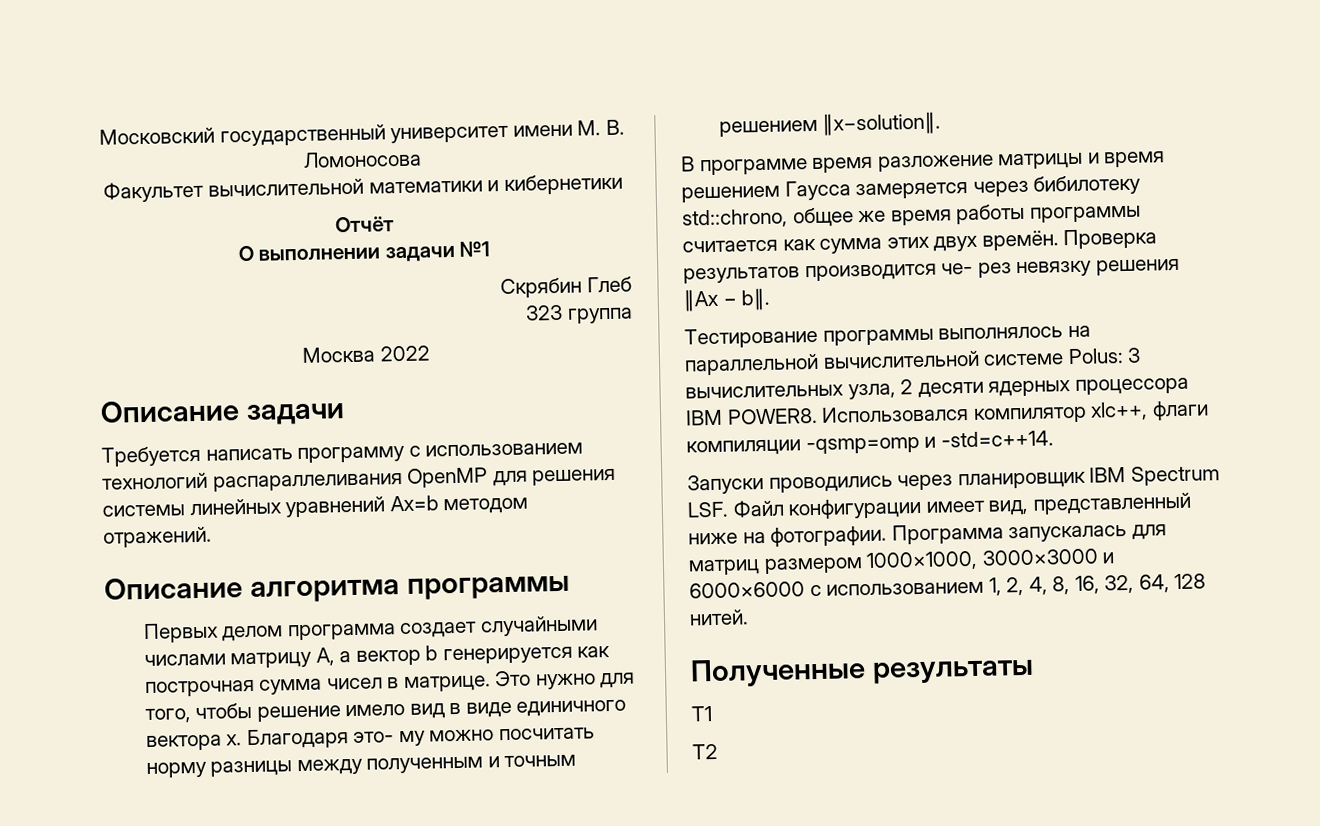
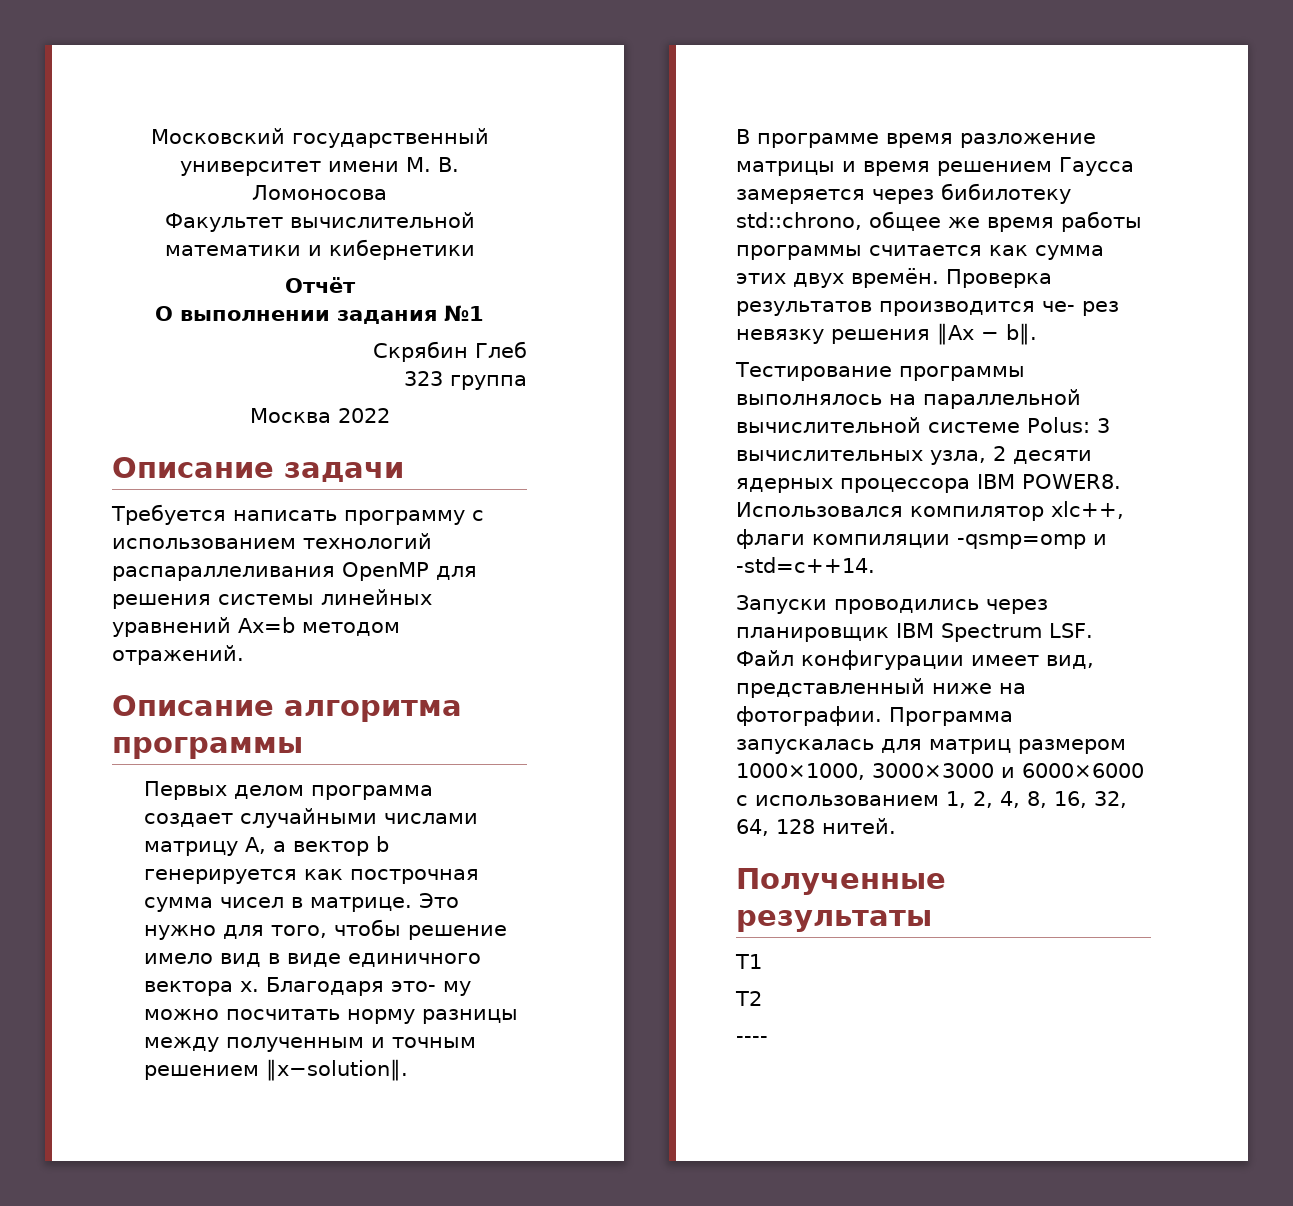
- О выполнении задачи №1
+ О выполнении задания №1
+ ----

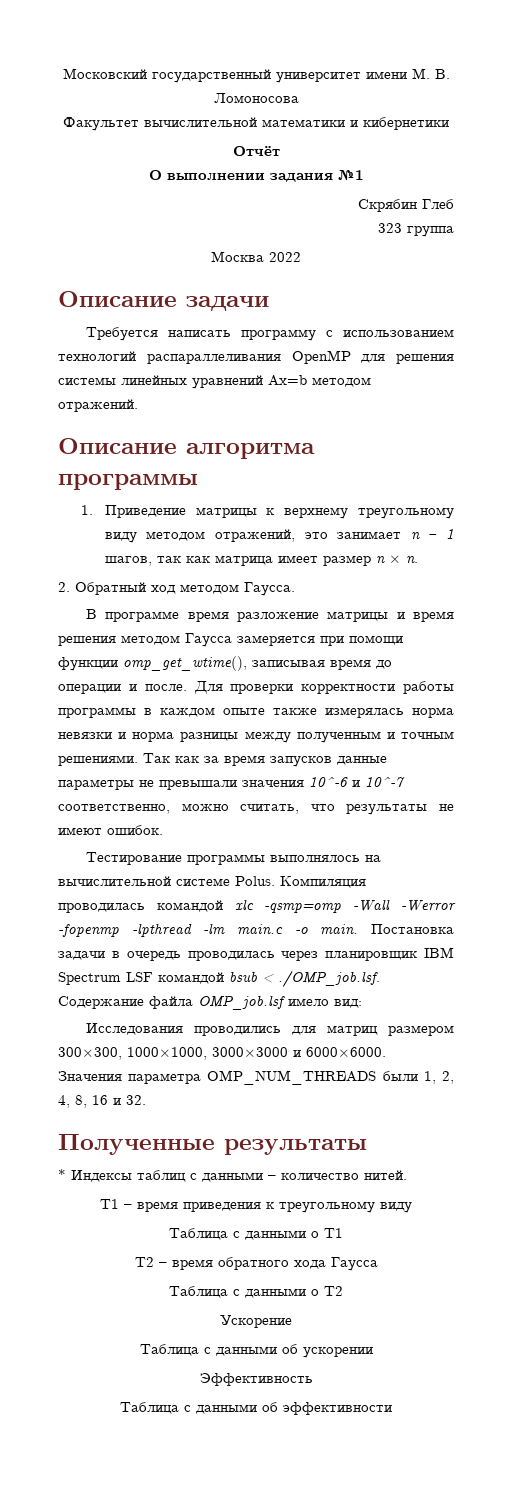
- Первых делом программа создает случайными числами матрицу A, а вектор b генерируется как построчная сумма чисел в матрице. Это нужно для того, чтобы решение имело вид в виде единичного вектора x. Благодаря это- му можно посчитать норму разницы между полученным и точным решением ∥x−solution∥.
+ 1. Приведение матрицы к верхнему треугольному виду методом отражений, это занимает n – 1 шагов, так как матрица имеет размер n × n.
+ 2. Обратный ход методом Гаусса.
- В программе время разложение матрицы и время решением Гаусса замеряется через бибилотеку std::chrono, общее же время работы программы считается как сумма этих двух времён. Проверка результатов производится че- рез невязку решения ∥Ax − b∥.
+ В программе время разложение матрицы и время решения методом Гаусса замеряется при помощи функции omp_get_wtime(), записывая время до операции и после. Для проверки корректности работы программы в каждом опыте также измерялась норма невязки и норма разницы между полученным и точным решениями. Так как за время запусков данные параметры не превышали значения 10^-6 и 10^-7 соответственно, можно считать, что результаты не имеют ошибок.
- Тестирование программы выполнялось на параллельной вычислительной системе Polus: 3 вычислительных узла, 2 десяти ядерных процессора IBM POWER8. Использовался компилятор xlc++, флаги компиляции -qsmp=omp и -std=c++14.
- Запуски проводились через планировщик IBM Spectrum LSF. Файл конфигурации имеет вид, представленный ниже на фотографии. Программа запускалась для матриц размером 1000×1000, 3000×3000 и 6000×6000 с использованием 1, 2, 4, 8, 16, 32, 64, 128 нитей.
+ Тестирование программы выполнялось на вычислительной системе Polus. Компиляция проводилась командой xlc -qsmp=omp -Wall -Werror -fopenmp -lpthread -lm main.c -o main. Постановка задачи в очередь проводилась через планировщик IBM Spectrum LSF командой bsub < ./OMP_job.lsf. Содержание файла OMP_job.lsf имело вид:
+ Исследования проводились для матриц размером 300×300, 1000×1000, 3000×3000 и 6000×6000. Значения параметра OMP_NUM_THREADS были 1, 2, 4, 8, 16 и 32.
  Полученные результаты
- T1
- T2
- ----
+ * Индексы таблиц с данными – количество нитей.
+ T1 – время приведения к треугольному виду
+ Таблица с данными о T1
+ T2 – время обратного хода Гаусса
+ Таблица с данными о T2
+ Ускорение
+ Таблица с данными об ускорении
+ Эффективность
+ Таблица с данными об эффективности

